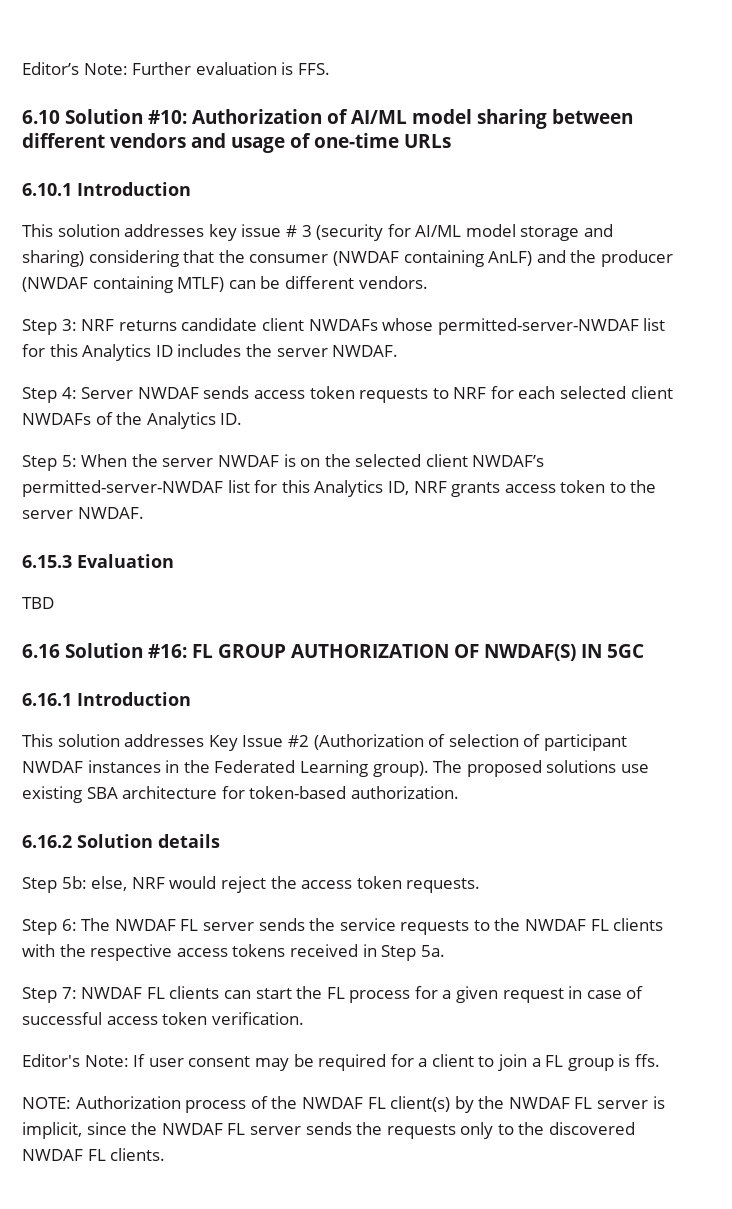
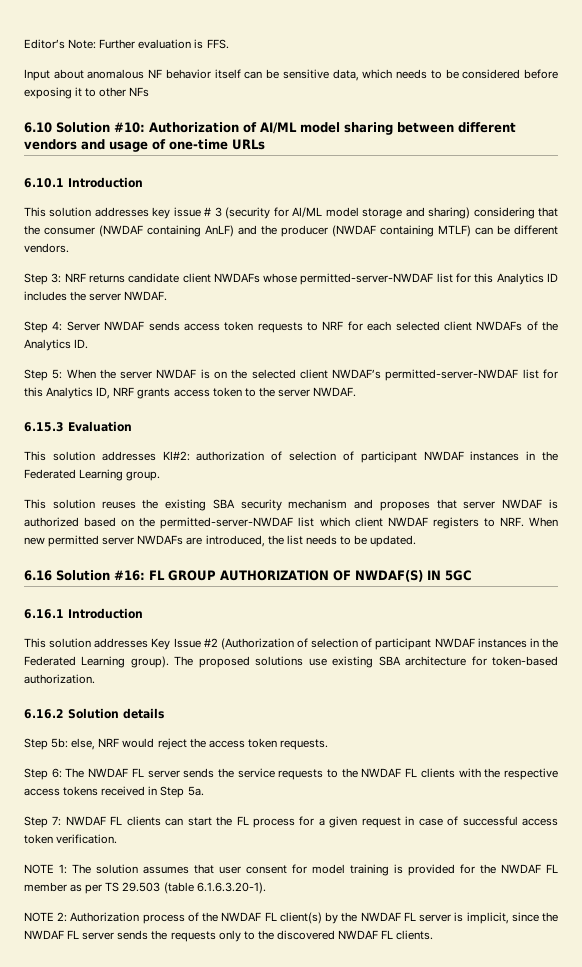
+ Input about anomalous NF behavior itself can be sensitive data, which needs to be considered before exposing it to other NFs
- TBD
+ This solution addresses KI#2: authorization of selection of participant NWDAF instances in the Federated Learning group.
+ This solution reuses the existing SBA security mechanism and proposes that server NWDAF is authorized based on the permitted-server-NWDAF list which client NWDAF registers to NRF. When new permitted server NWDAFs are introduced, the list needs to be updated.
- Editor's Note: If user consent may be required for a client to join a FL group is ffs.
- NOTE: Authorization process of the NWDAF FL client(s) by the NWDAF FL server is implicit, since the NWDAF FL server sends the requests only to the discovered NWDAF FL clients.
+ NOTE 1: The solution assumes that user consent for model training is provided for the NWDAF FL member as per TS 29.503 (table 6.1.6.3.20-1).
+ NOTE 2: Authorization process of the NWDAF FL client(s) by the NWDAF FL server is implicit, since the NWDAF FL server sends the requests only to the discovered NWDAF FL clients.

